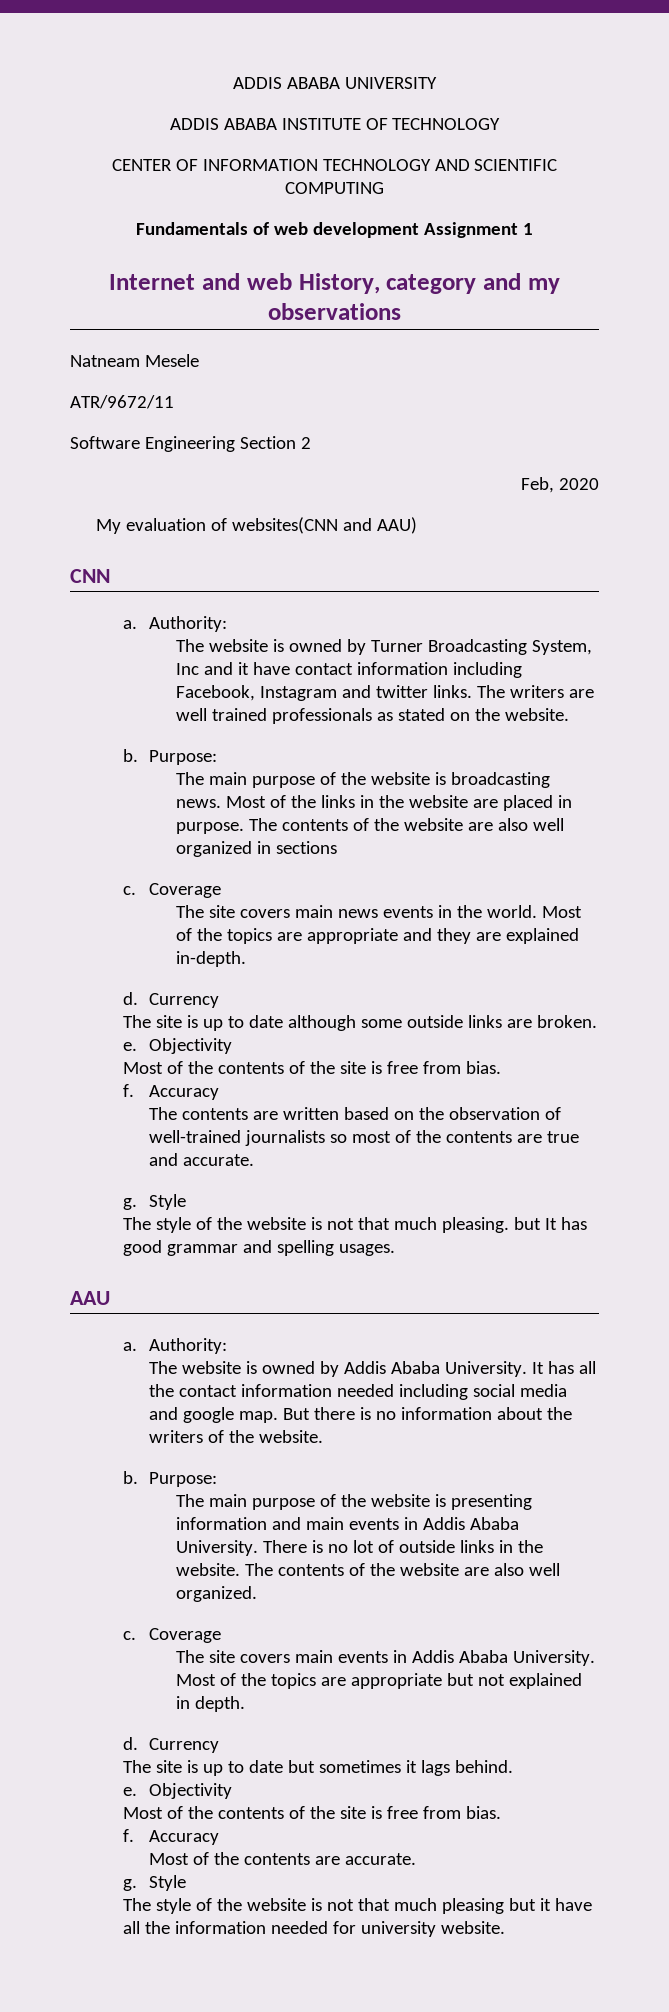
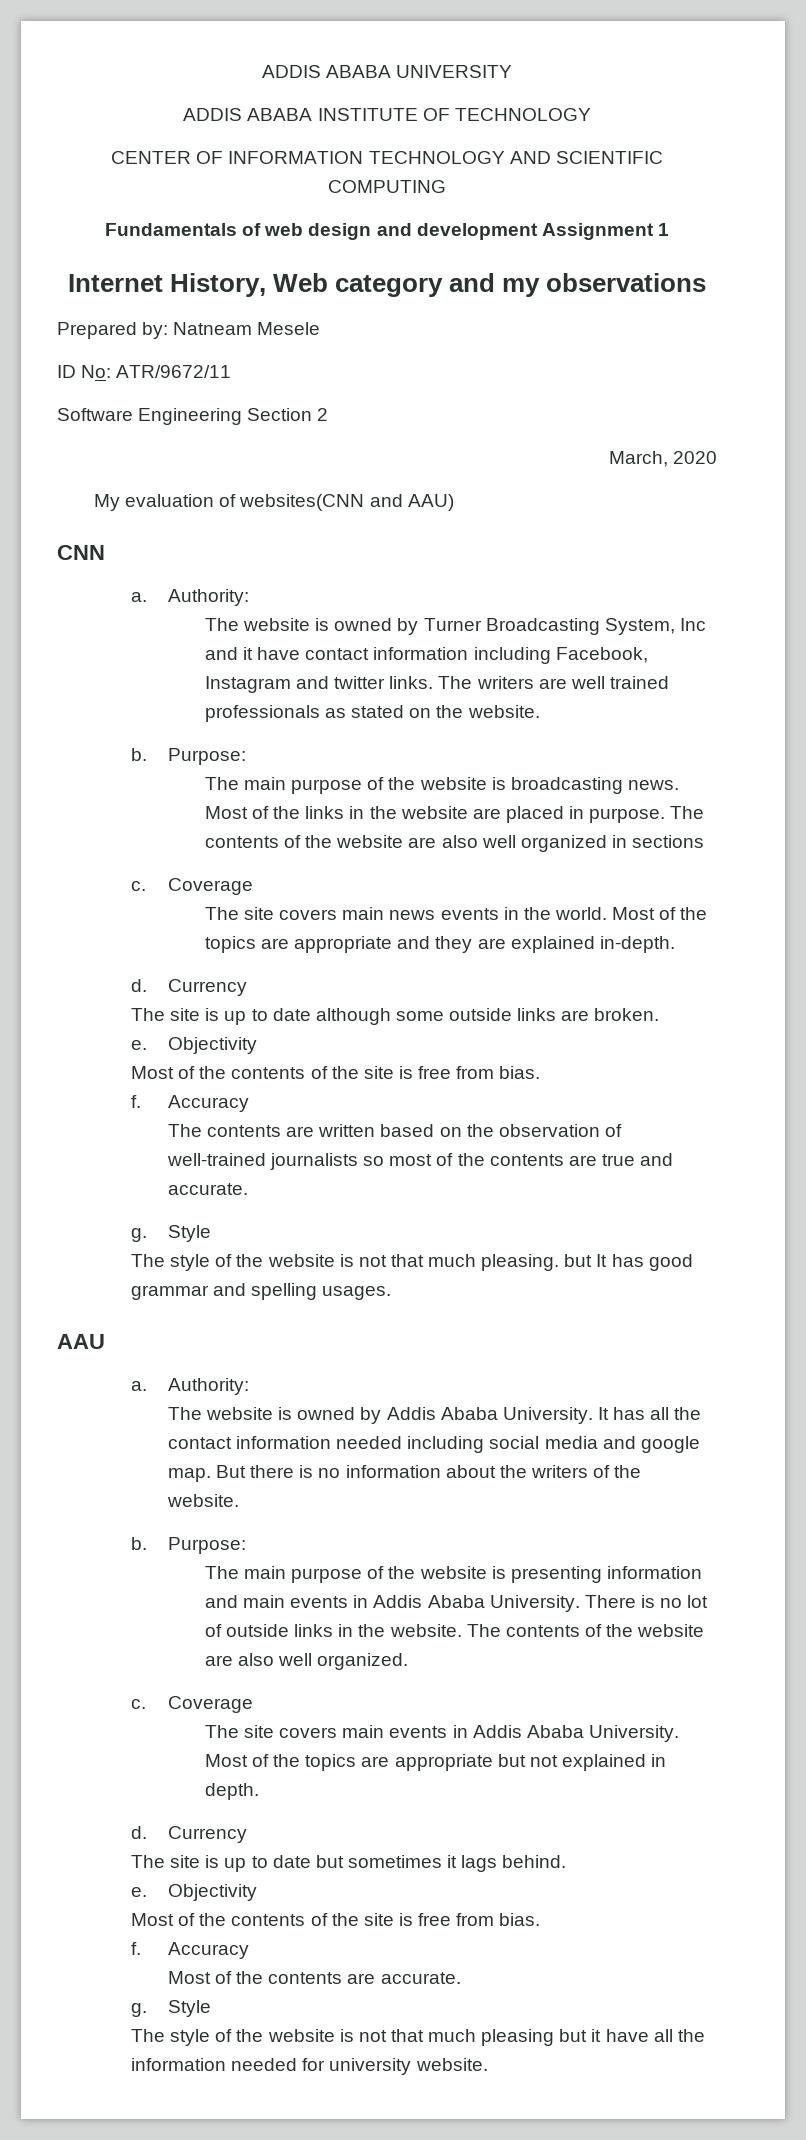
- Fundamentals of web development Assignment 1
+ Fundamentals of web design and development Assignment 1
- Internet and web History, category and my observations
+ Internet History, Web category and my observations
- Natneam Mesele
+ Prepared by: Natneam Mesele
- ATR/9672/11
+ ID No: ATR/9672/11
- Feb, 2020
+ March, 2020

